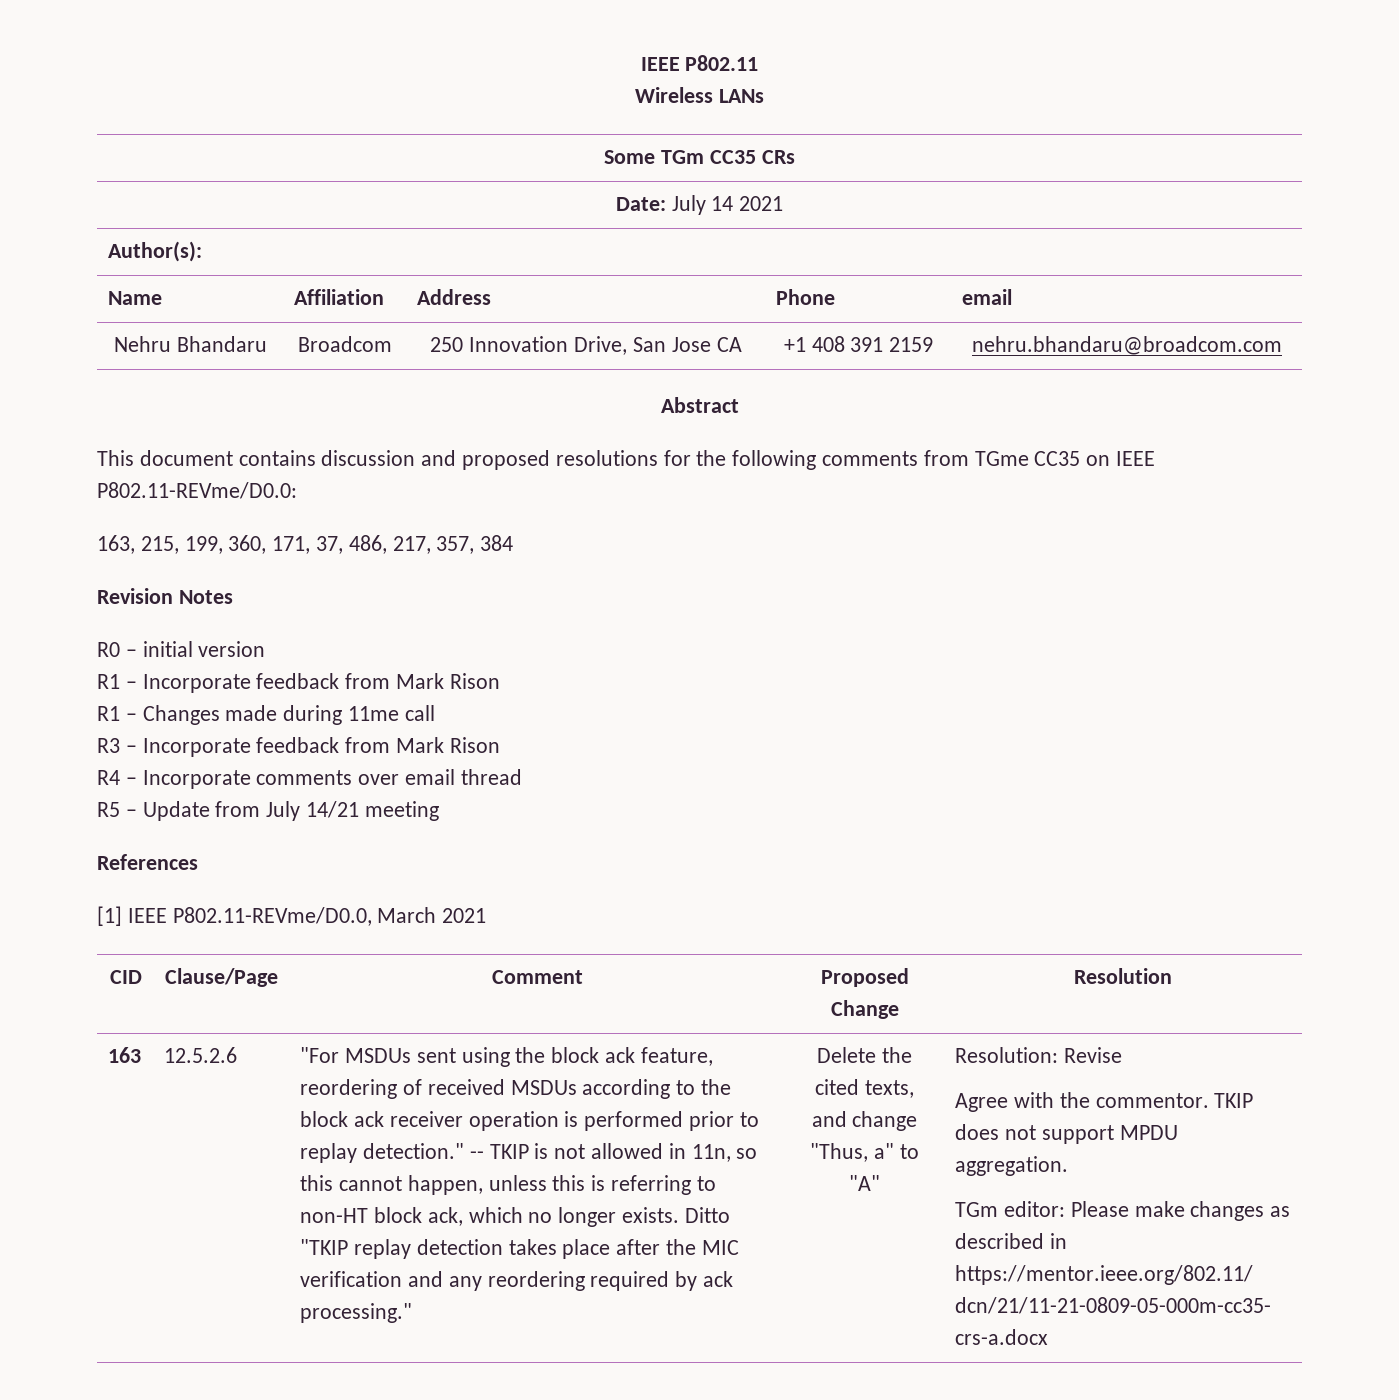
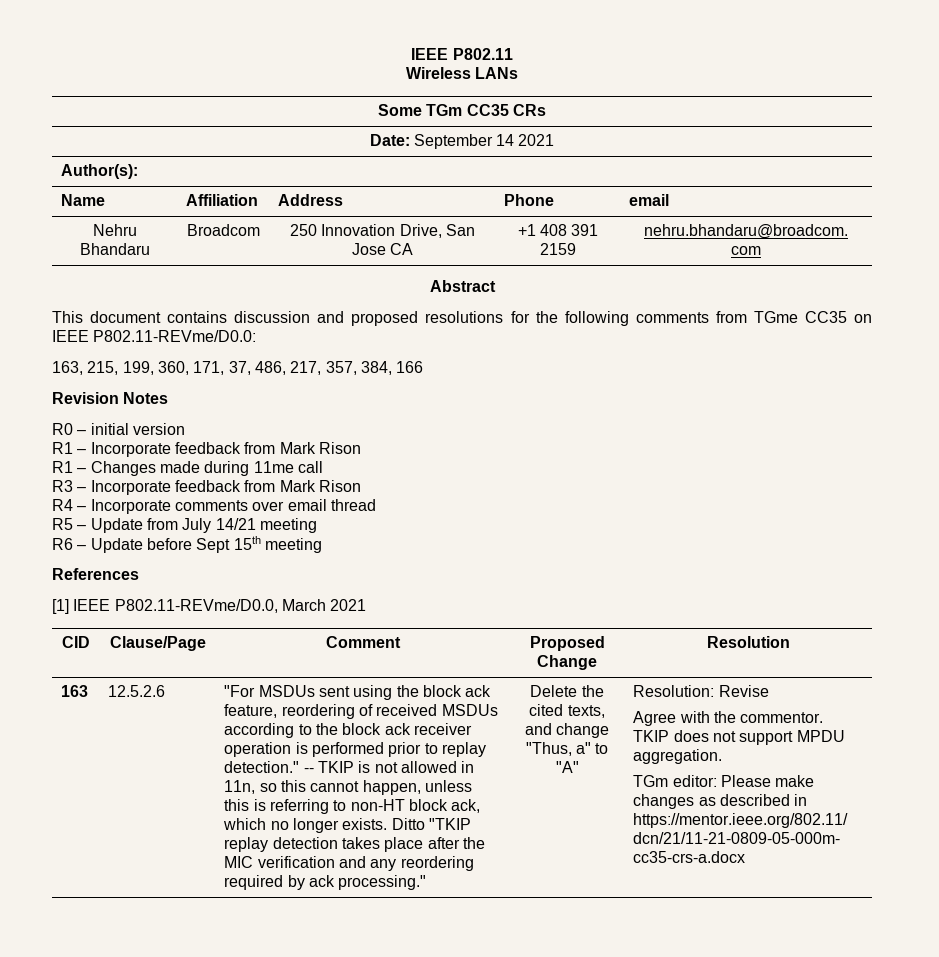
- Date: July 14 2021
+ Date: September 14 2021
- 163, 215, 199, 360, 171, 37, 486, 217, 357, 384
+ 163, 215, 199, 360, 171, 37, 486, 217, 357, 384, 166
+ R6 – Update before Sept 15th meeting

